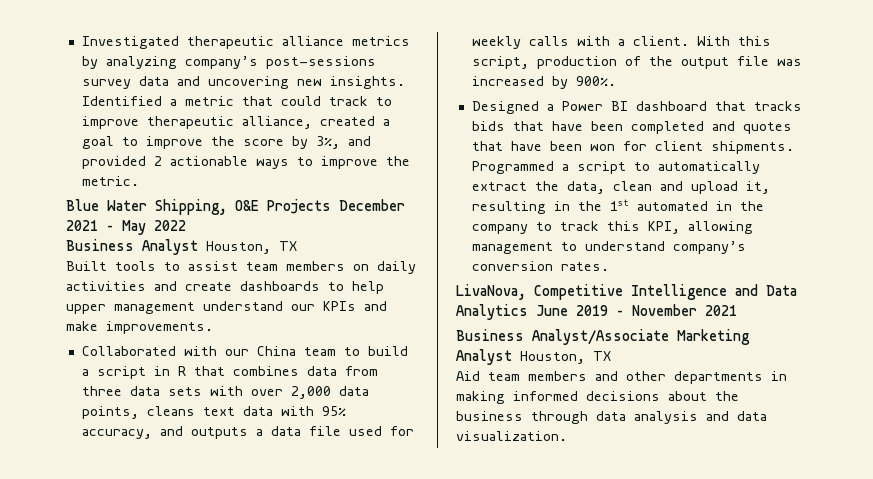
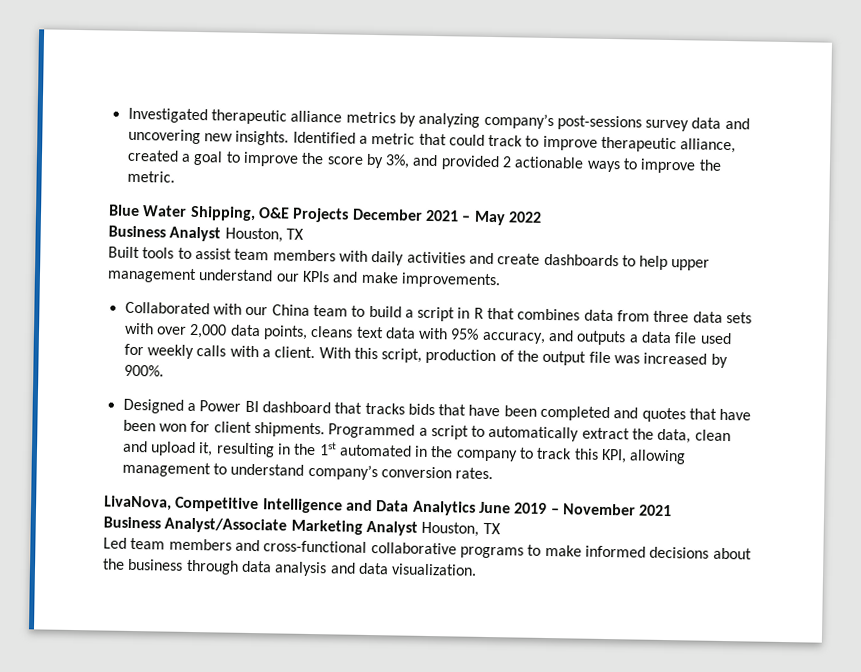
- Built tools to assist team members on daily activities and create dashboards to help upper management understand our KPIs and make improvements.
+ Built tools to assist team members with daily activities and create dashboards to help upper management understand our KPIs and make improvements.
- Aid team members and other departments in making informed decisions about the business through data analysis and data visualization.
+ Led team members and cross-functional collaborative programs to make informed decisions about the business through data analysis and data visualization.

